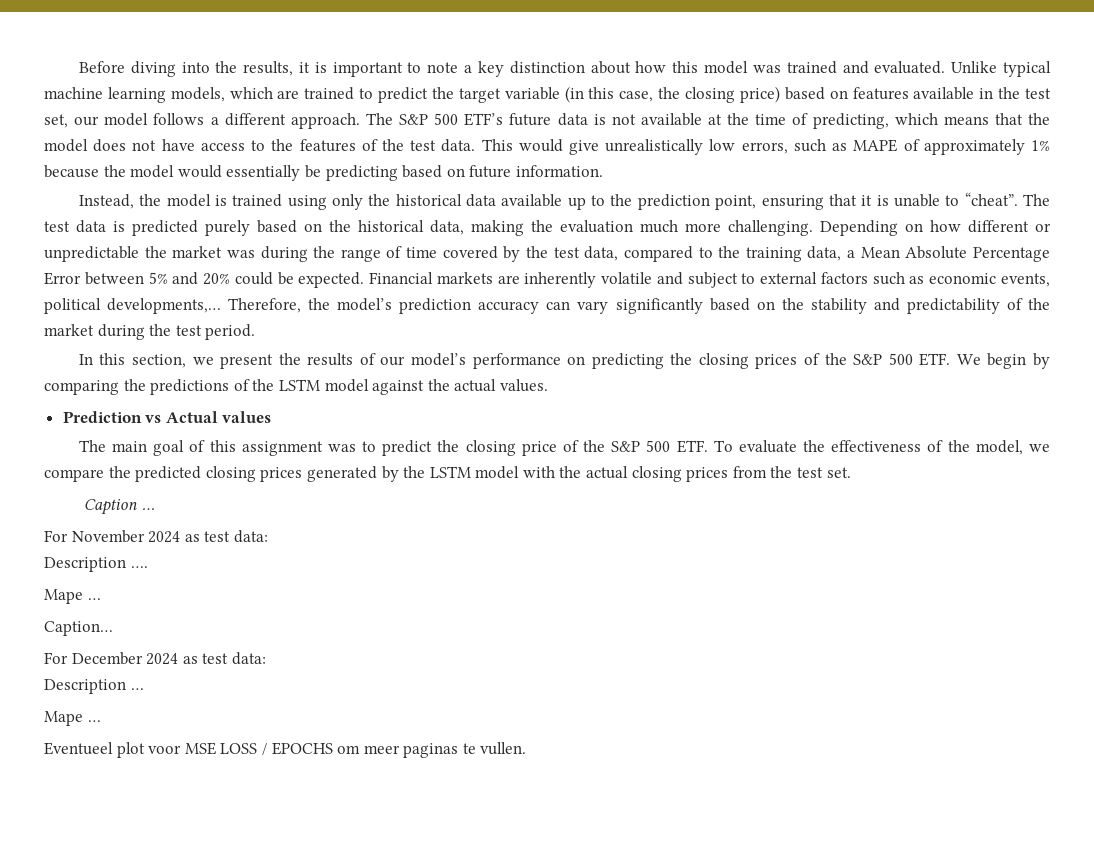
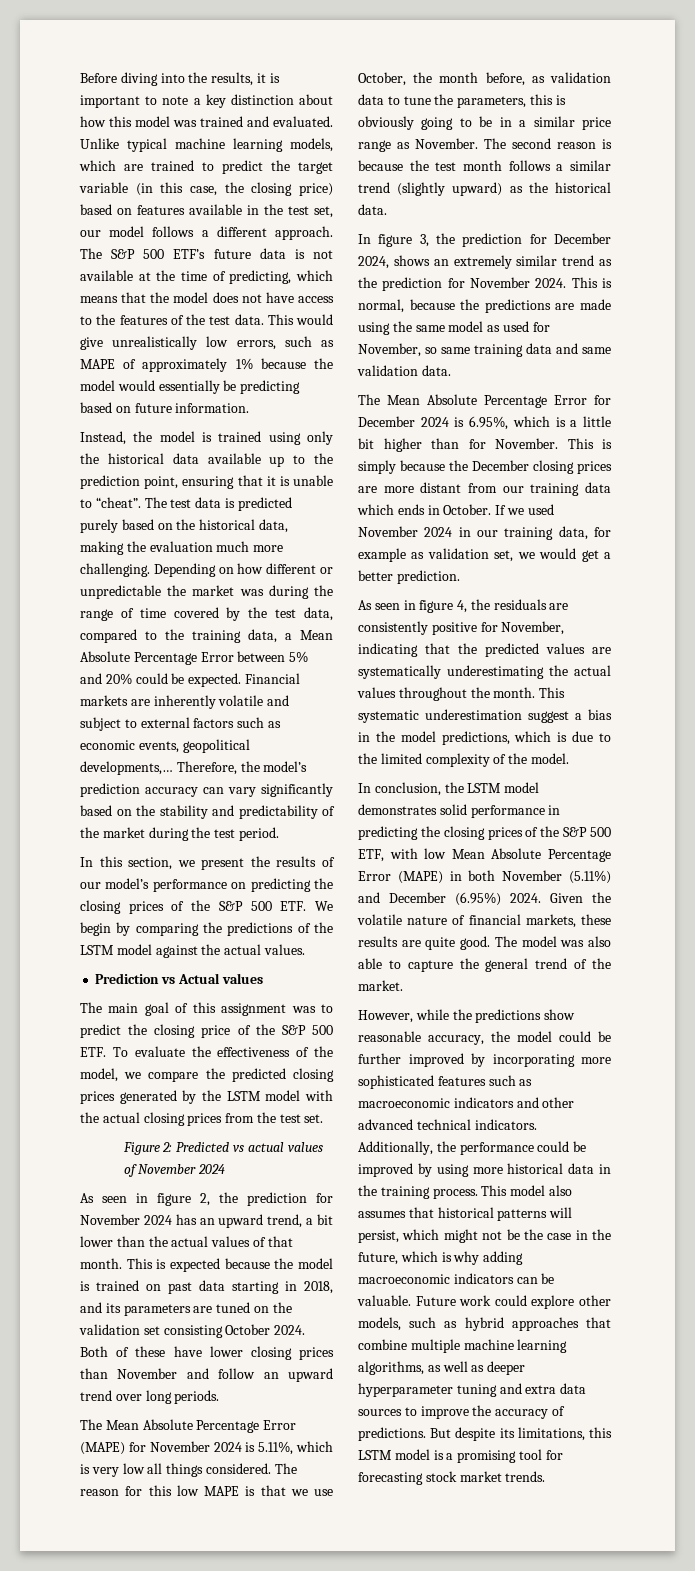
- Financial markets are inherently volatile and subject to external factors such as economic events, political developments,…
+ Financial markets are inherently volatile and subject to external factors such as economic events, geopolitical developments,…
- Caption …
- For November 2024 as test data:
- Description ….
- Mape …
- Caption…
- For December 2024 as test data:
- Description …
- Mape …
- Eventueel plot voor MSE LOSS / EPOCHS om meer paginas te vullen.
+ Figure 2: Predicted vs actual values of November 2024
+ As seen in figure 2, the prediction for November 2024 has an upward trend, a bit lower than the actual values of that month. This is expected because the model is trained on past data starting in 2018, and its parameters are tuned on the validation set consisting October 2024. Both of these have lower closing prices than November and follow an upward trend over long periods.
+ The Mean Absolute Percentage Error (MAPE) for November 2024 is 5.11%, which is very low all things considered. The reason for this low MAPE is that we use October, the month before, as validation data to tune the parameters, this is obviously going to be in a similar price range as November. The second reason is because the test month follows a similar trend (slightly upward) as the historical data.
+ In figure 3, the prediction for December 2024, shows an extremely similar trend as the prediction for November 2024. This is normal, because the predictions are made using the same model as used for November, so same training data and same validation data.
+ The Mean Absolute Percentage Error for December 2024 is 6.95%, which is a little bit higher than for November. This is simply because the December closing prices are more distant from our training data which ends in October. If we used November 2024 in our training data, for example as validation set, we would get a better prediction.
+ As seen in figure 4, the residuals are consistently positive for November, indicating that the predicted values are systematically underestimating the actual values throughout the month. This systematic underestimation suggest a bias in the model predictions, which is due to the limited complexity of the model.
+ In conclusion, the LSTM model demonstrates solid performance in predicting the closing prices of the S&P 500 ETF, with low Mean Absolute Percentage Error (MAPE) in both November (5.11%) and December (6.95%) 2024. Given the volatile nature of financial markets, these results are quite good. The model was also able to capture the general trend of the market.
+ However, while the predictions show reasonable accuracy, the model could be further improved by incorporating more sophisticated features such as macroeconomic indicators and other advanced technical indicators. Additionally, the performance could be improved by using more historical data in the training process. This model also assumes that historical patterns will persist, which might not be the case in the future, which is why adding macroeconomic indicators can be valuable. Future work could explore other models, such as hybrid approaches that combine multiple machine learning algorithms, as well as deeper hyperparameter tuning and extra data sources to improve the accuracy of predictions. But despite its limitations, this LSTM model is a promising tool for forecasting stock market trends.

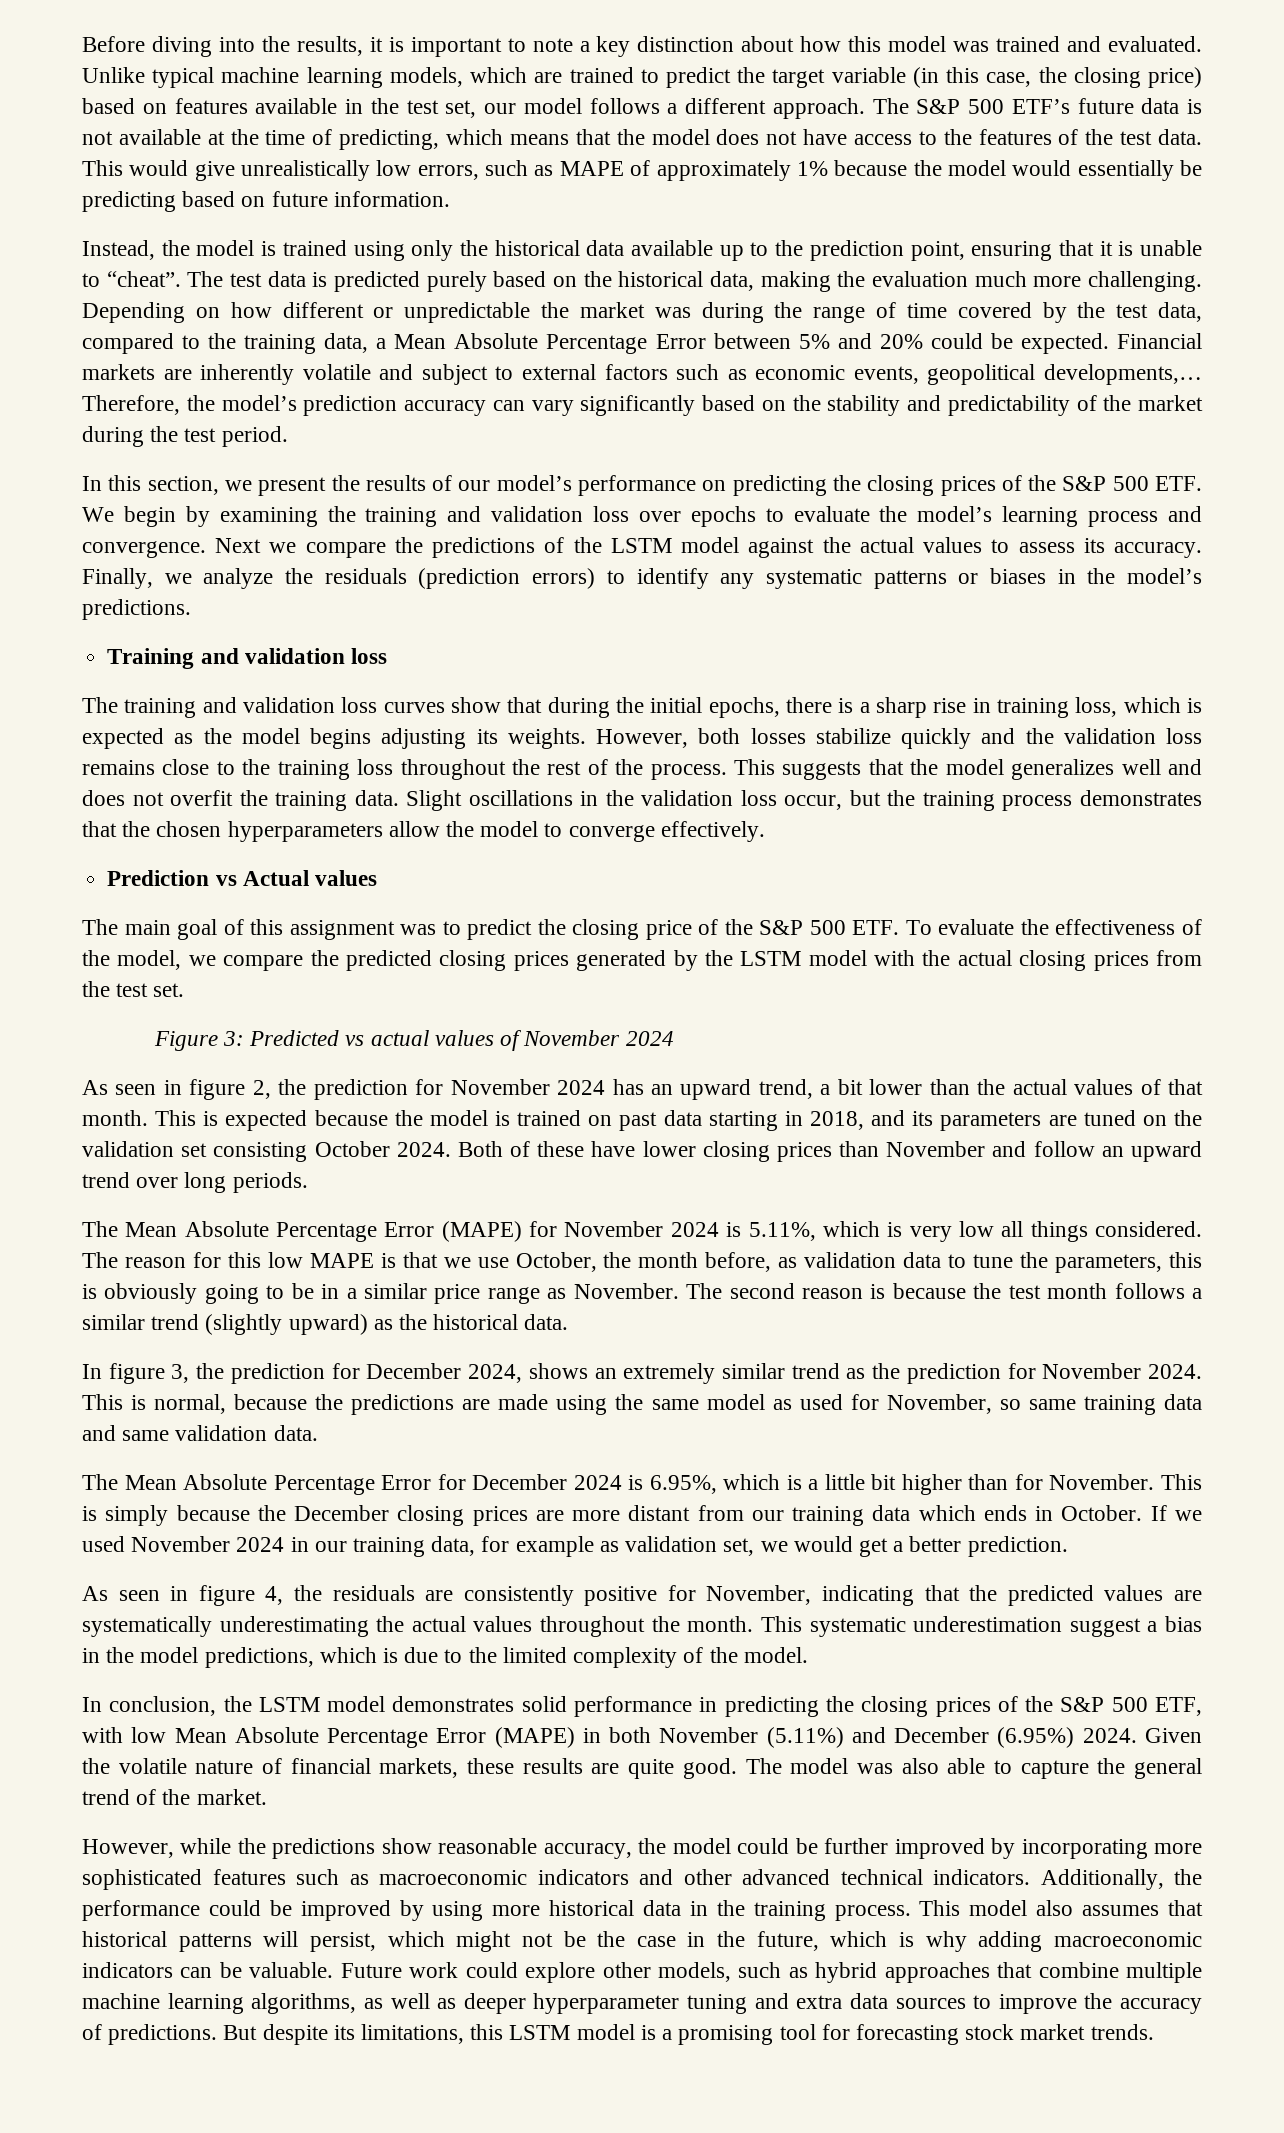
- In this section, we present the results of our model’s performance on predicting the closing prices of the S&P 500 ETF. We begin by comparing the predictions of the LSTM model against the actual values.
+ In this section, we present the results of our model’s performance on predicting the closing prices of the S&P 500 ETF. We begin by examining the training and validation loss over epochs to evaluate the model’s learning process and convergence. Next we compare the predictions of the LSTM model against the actual values to assess its accuracy. Finally, we analyze the residuals (prediction errors) to identify any systematic patterns or biases in the model’s predictions.
+ Training and validation loss
+ The training and validation loss curves show that during the initial epochs, there is a sharp rise in training loss, which is expected as the model begins adjusting its weights. However, both losses stabilize quickly and the validation loss remains close to the training loss throughout the rest of the process. This suggests that the model generalizes well and does not overfit the training data. Slight oscillations in the validation loss occur, but the training process demonstrates that the chosen hyperparameters allow the model to converge effectively.
- Figure 2: Predicted vs actual values of November 2024
+ Figure 3: Predicted vs actual values of November 2024

